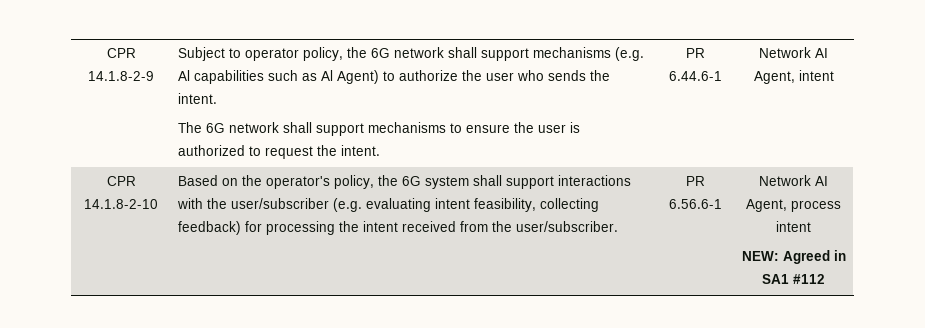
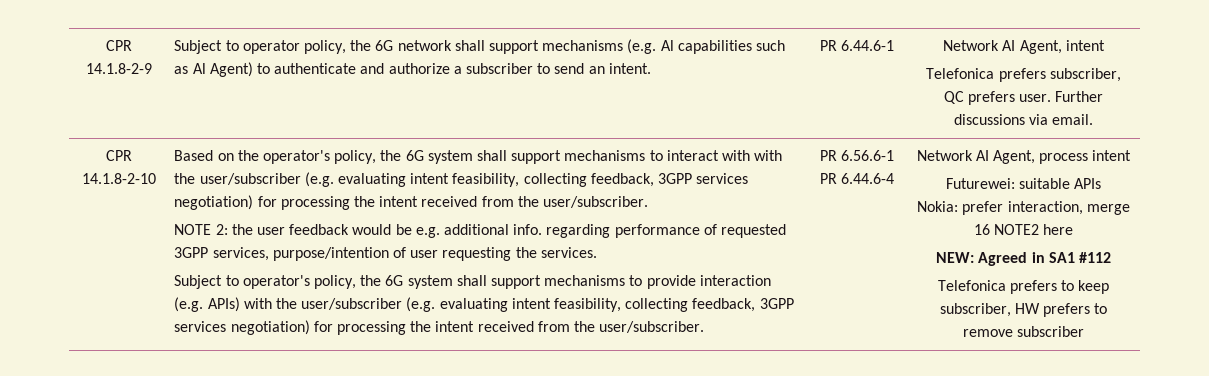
- Subject to operator policy, the 6G network shall support mechanisms (e.g. Al capabilities such as Al Agent) to authorize the user who sends the intent.
- The 6G network shall support mechanisms to ensure the user is authorized to request the intent.
+ Subject to operator policy, the 6G network shall support mechanisms (e.g. Al capabilities such as Al Agent) to authenticate and authorize a subscriber to send an intent.
+ Telefonica prefers subscriber, QC prefers user. Further discussions via email.
- Based on the operator's policy, the 6G system shall support interactions with the user/subscriber (e.g. evaluating intent feasibility, collecting feedback) for processing the intent received from the user/subscriber.
+ Based on the operator's policy, the 6G system shall support mechanisms to interact with with the user/subscriber (e.g. evaluating intent feasibility, collecting feedback, 3GPP services negotiation) for processing the intent received from the user/subscriber.
+ NOTE 2: the user feedback would be e.g. additional info. regarding performance of requested 3GPP services, purpose/intention of user requesting the services.
+ Subject to operator's policy, the 6G system shall support mechanisms to provide interaction (e.g. APIs) with the user/subscriber (e.g. evaluating intent feasibility, collecting feedback, 3GPP services negotiation) for processing the intent received from the user/subscriber.
- PR 6.56.6-1
+ PR 6.56.6-1 PR 6.44.6-4
+ Futurewei: suitable APIs
+ Nokia: prefer interaction, merge 16 NOTE2 here
+ Telefonica prefers to keep subscriber, HW prefers to remove subscriber

